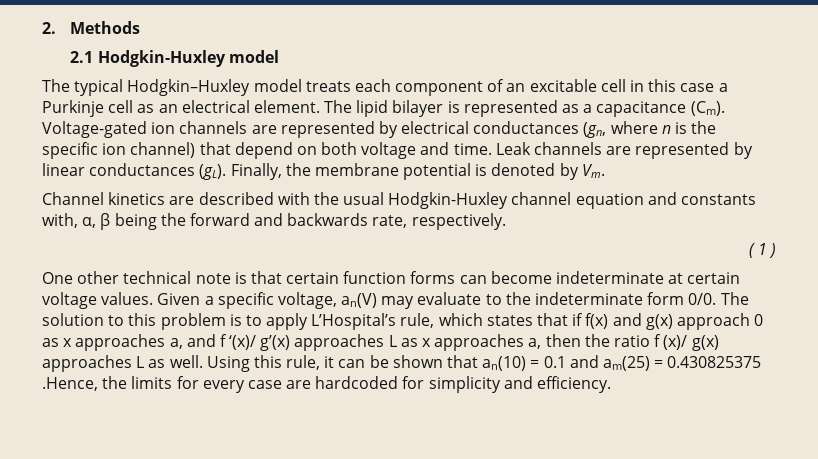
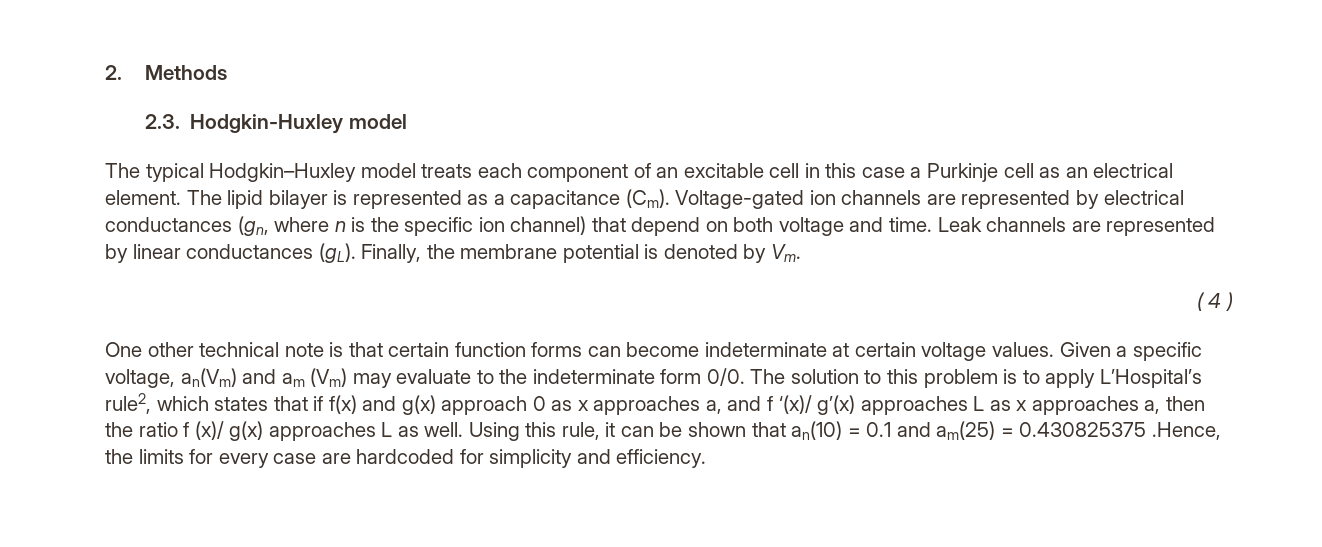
- 2.1 Hodgkin-Huxley model
+ 2.3. Hodgkin-Huxley model
- Channel kinetics are described with the usual Hodgkin-Huxley channel equation and constants with, α, β being the forward and backwards rate, respectively.
- ( 1 )
+ ( 4 )
- Given a specific voltage, an(V) may evaluate to the indeterminate form 0/0.
+ Given a specific voltage, an(Vm) and am (Vm) may evaluate to the indeterminate form 0/0.
- The solution to this problem is to apply L’Hospital’s rule, which states that if f(x) and g(x) approach 0 as x approaches a, and f ‘(x)/ g’(x) approaches L as x approaches a, then the ratio f (x)/ g(x) approaches L as well.
+ The solution to this problem is to apply L’Hospital’s rule2, which states that if f(x) and g(x) approach 0 as x approaches a, and f ‘(x)/ g’(x) approaches L as x approaches a, then the ratio f (x)/ g(x) approaches L as well.

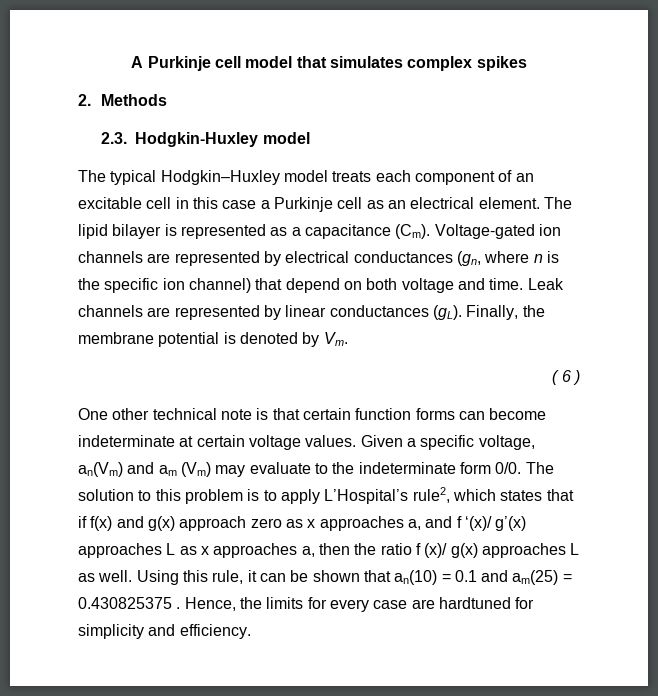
+ A Purkinje cell model that simulates complex spikes
- ( 4 )
+ ( 6 )
- The solution to this problem is to apply L’Hospital’s rule2, which states that if f(x) and g(x) approach 0 as x approaches a, and f ‘(x)/ g’(x) approaches L as x approaches a, then the ratio f (x)/ g(x) approaches L as well.
+ The solution to this problem is to apply L’Hospital’s rule2, which states that if f(x) and g(x) approach zero as x approaches a, and f ‘(x)/ g’(x) approaches L as x approaches a, then the ratio f (x)/ g(x) approaches L as well.
- Using this rule, it can be shown that an(10) = 0.1 and am(25) = 0.430825375 .Hence, the limits for every case are hardcoded for simplicity and efficiency.
+ Using this rule, it can be shown that an(10) = 0.1 and am(25) = 0.430825375 . Hence, the limits for every case are hardtuned for simplicity and efficiency.

